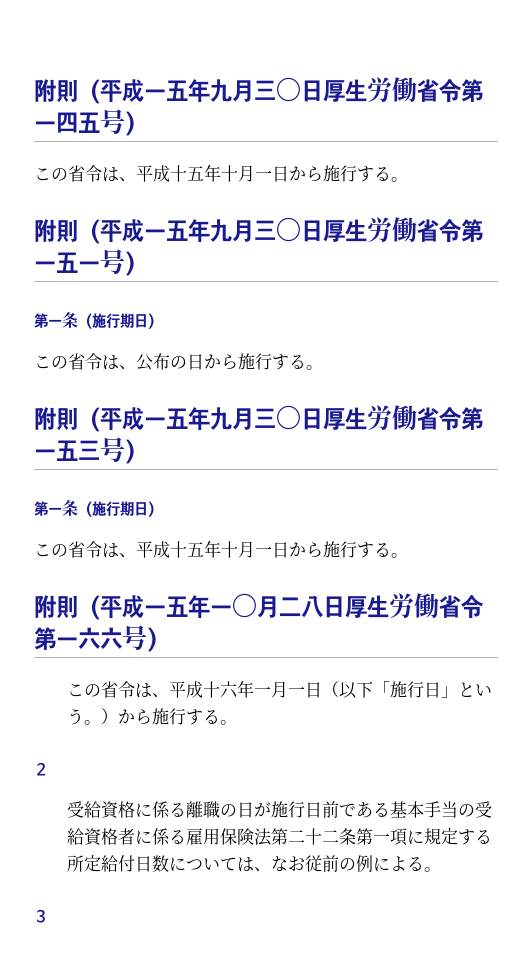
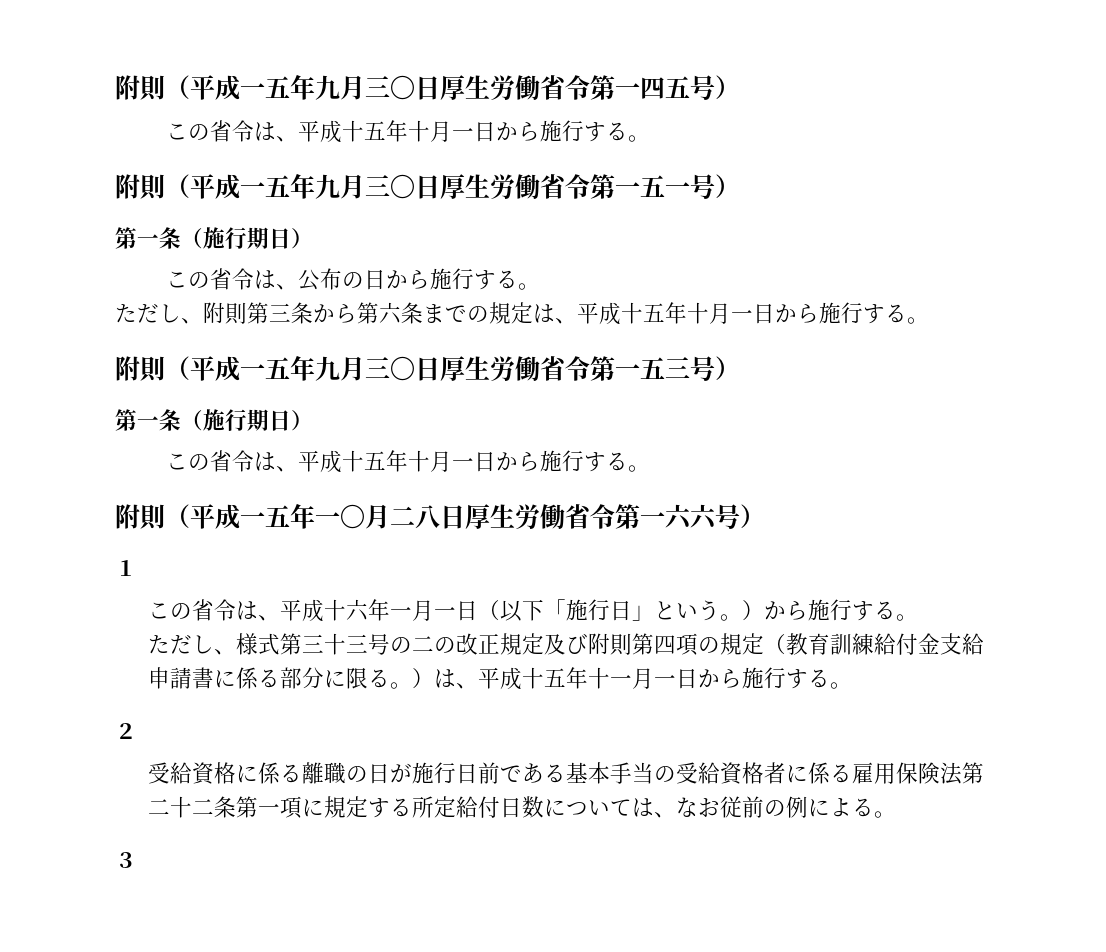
+ ただし、附則第三条から第六条までの規定は、平成十五年十月一日から施行する。
+ １
+ ただし、様式第三十三号の二の改正規定及び附則第四項の規定（教育訓練給付金支給申請書に係る部分に限る。）は、平成十五年十一月一日から施行する。

